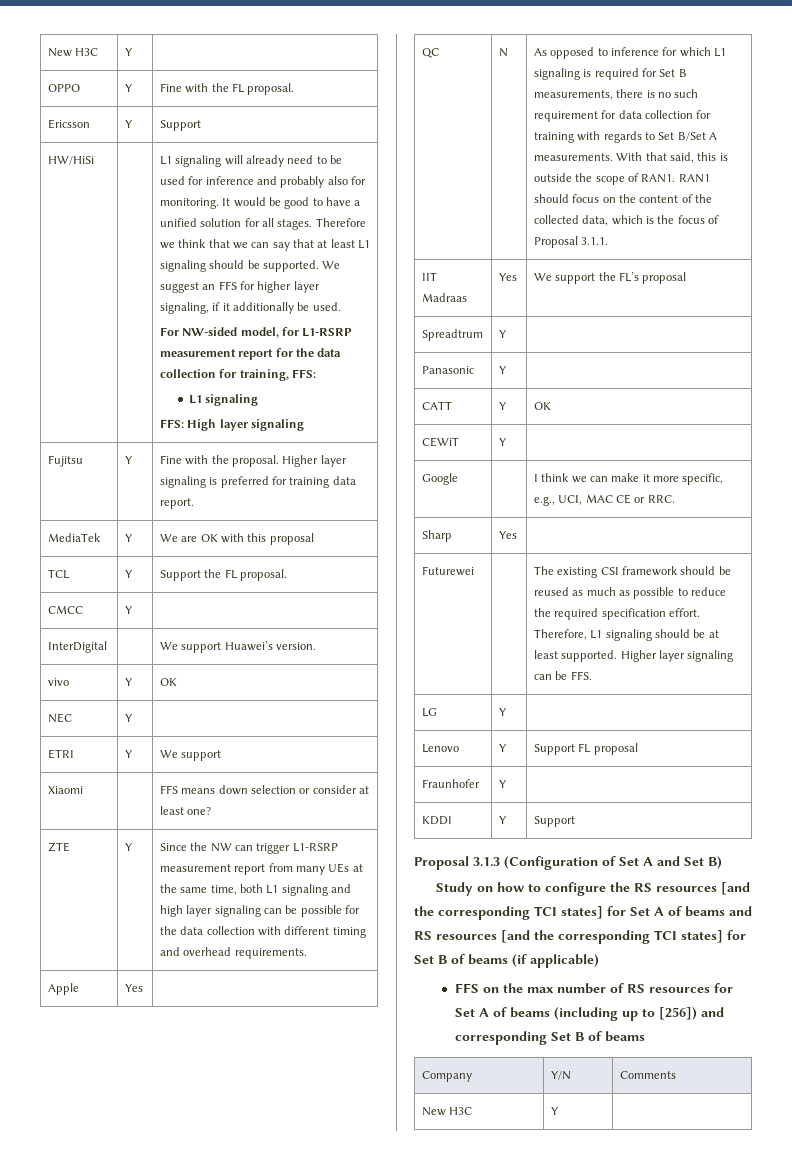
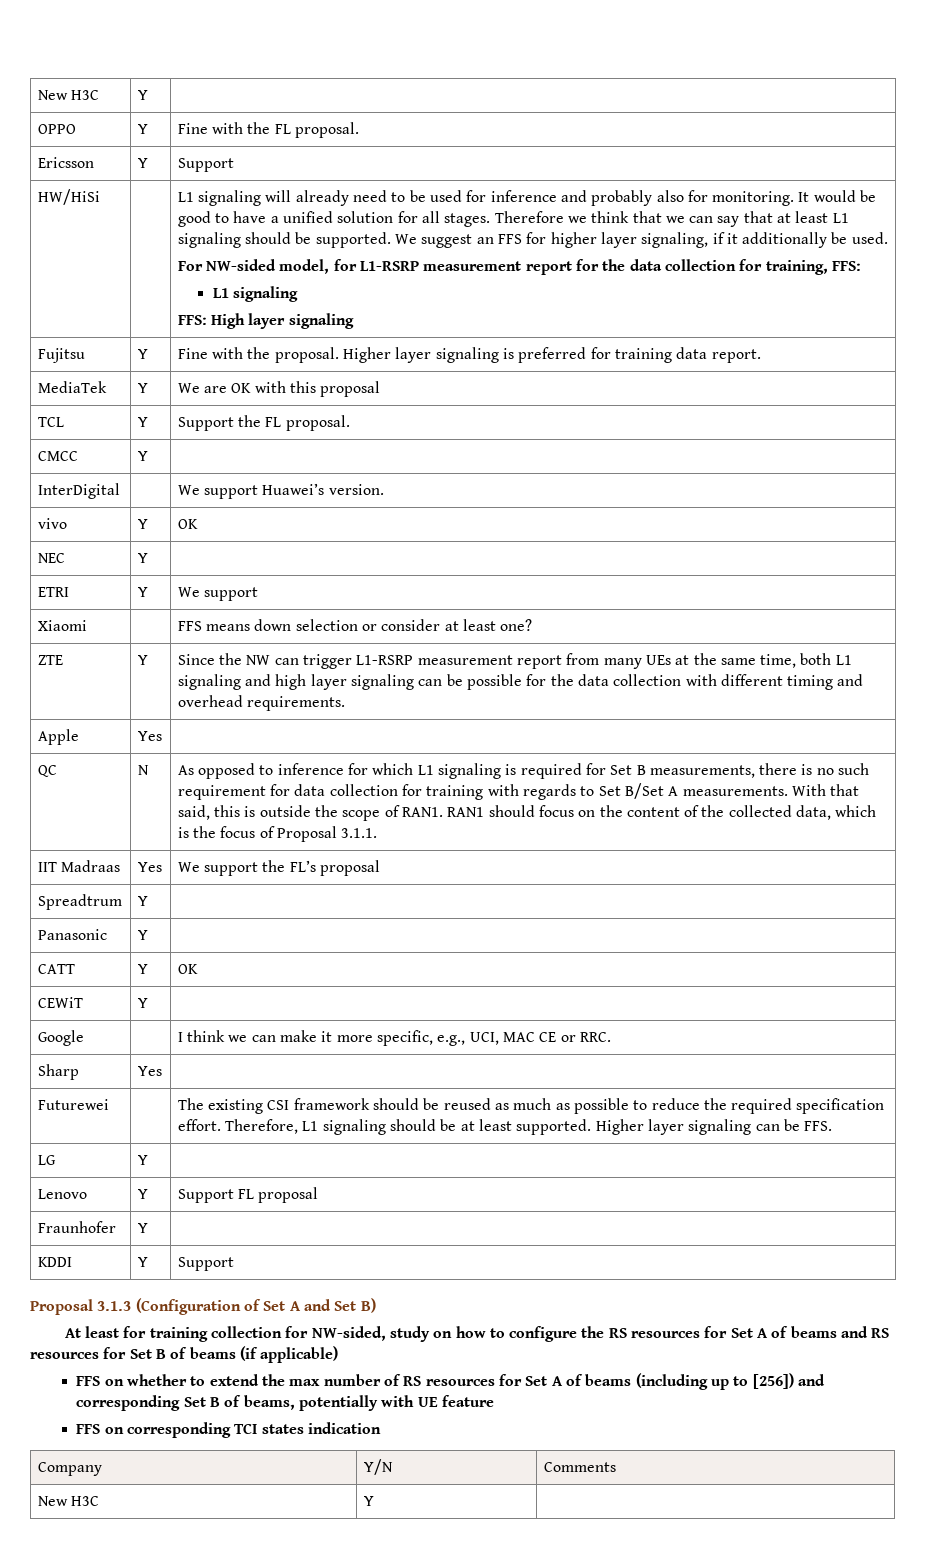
- Study on how to configure the RS resources [and the corresponding TCI states] for Set A of beams and RS resources [and the corresponding TCI states] for Set B of beams (if applicable)
+ At least for training collection for NW-sided, study on how to configure the RS resources for Set A of beams and RS resources for Set B of beams (if applicable)
- FFS on the max number of RS resources for Set A of beams (including up to [256]) and corresponding Set B of beams
+ FFS on whether to extend the max number of RS resources for Set A of beams (including up to [256]) and corresponding Set B of beams, potentially with UE feature
+ FFS on corresponding TCI states indication

